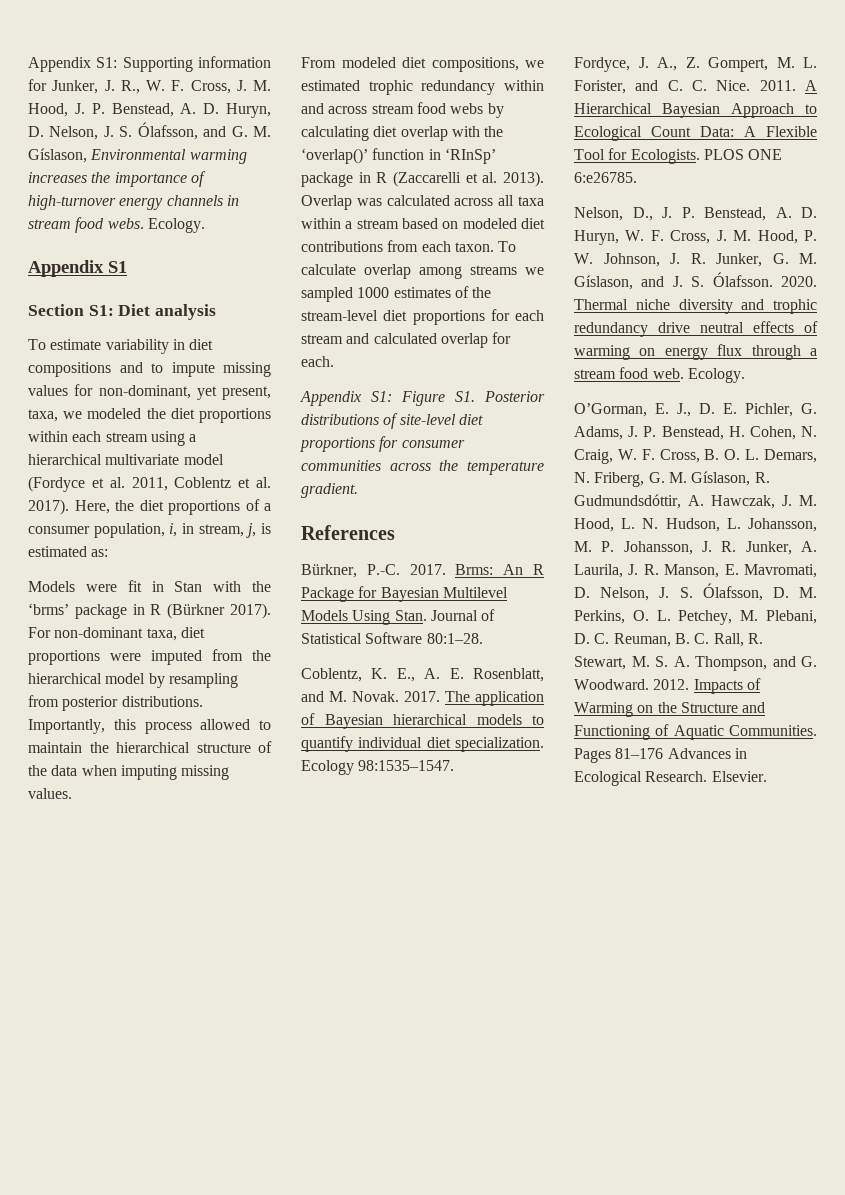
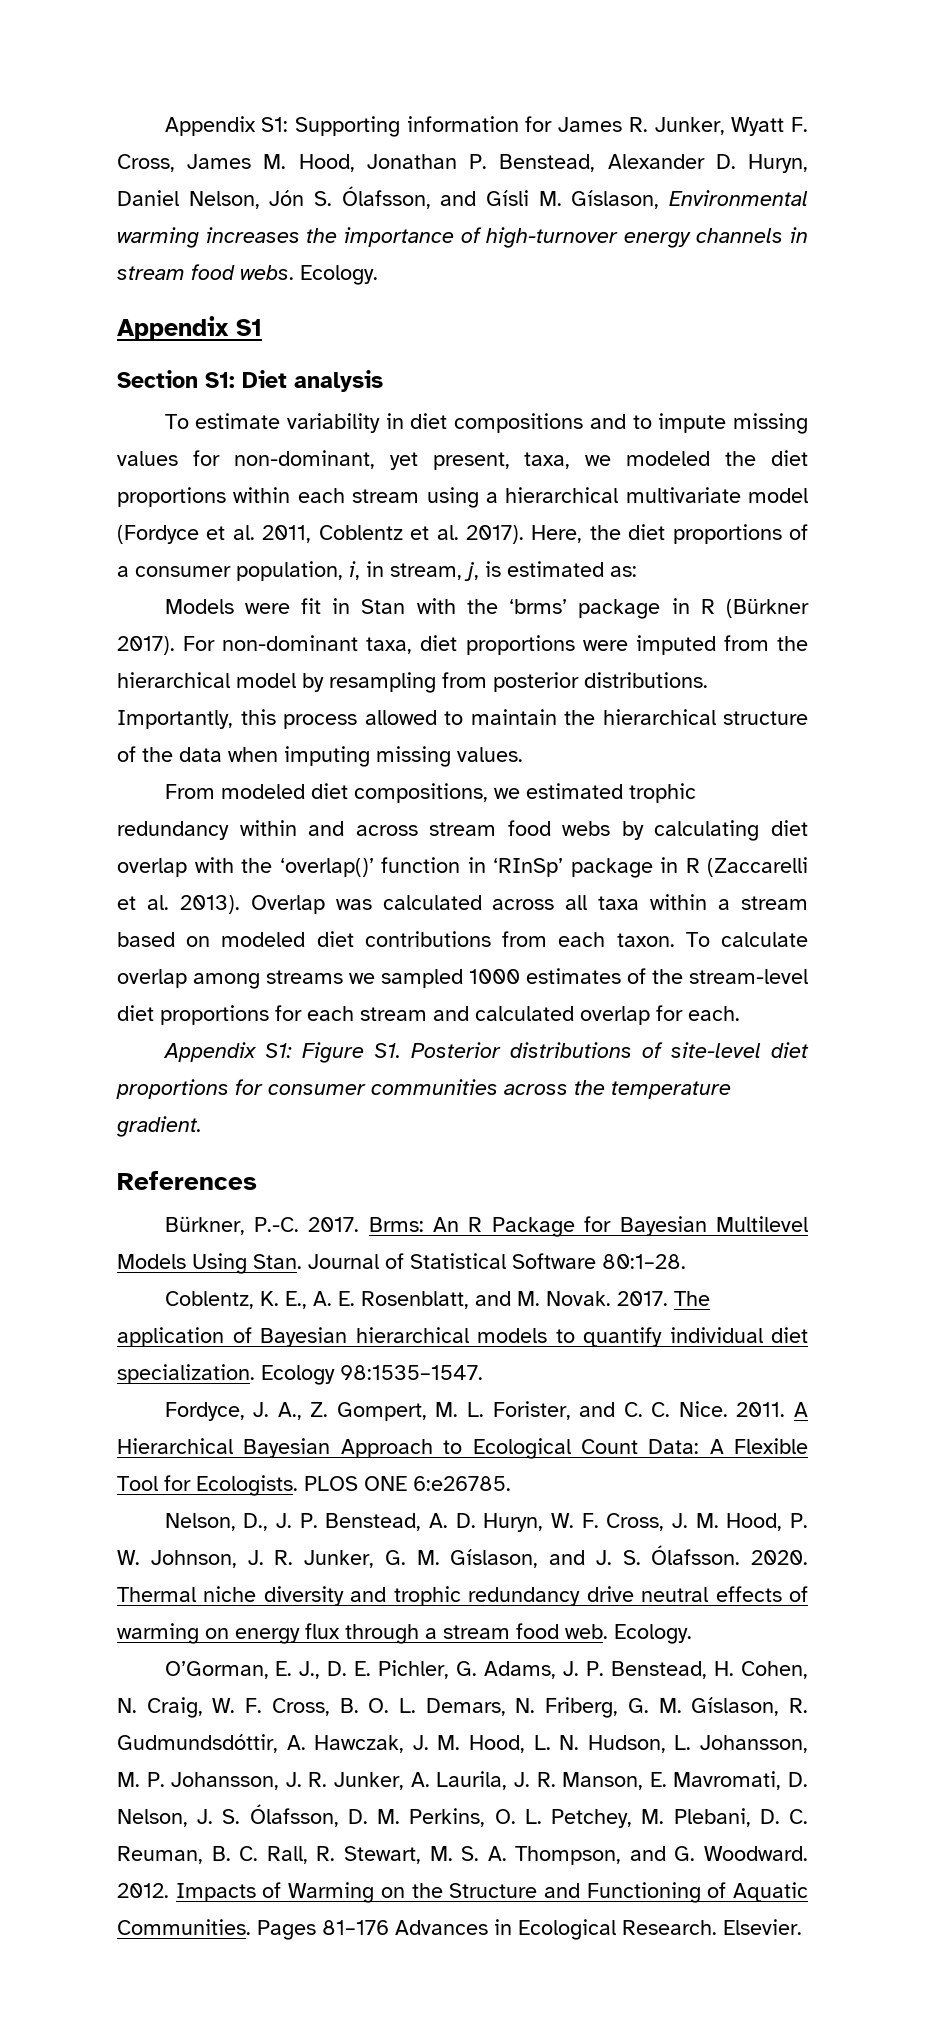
- Appendix S1: Supporting information for Junker, J. R., W. F. Cross, J. M. Hood, J. P. Benstead, A. D. Huryn, D. Nelson, J. S. Ólafsson, and G. M. Gíslason, Environmental warming increases the importance of high-turnover energy channels in stream food webs.
+ Appendix S1: Supporting information for James R. Junker, Wyatt F. Cross, James M. Hood, Jonathan P. Benstead, Alexander D. Huryn, Daniel Nelson, Jón S. Ólafsson, and Gísli M. Gíslason, Environmental warming increases the importance of high-turnover energy channels in stream food webs.

